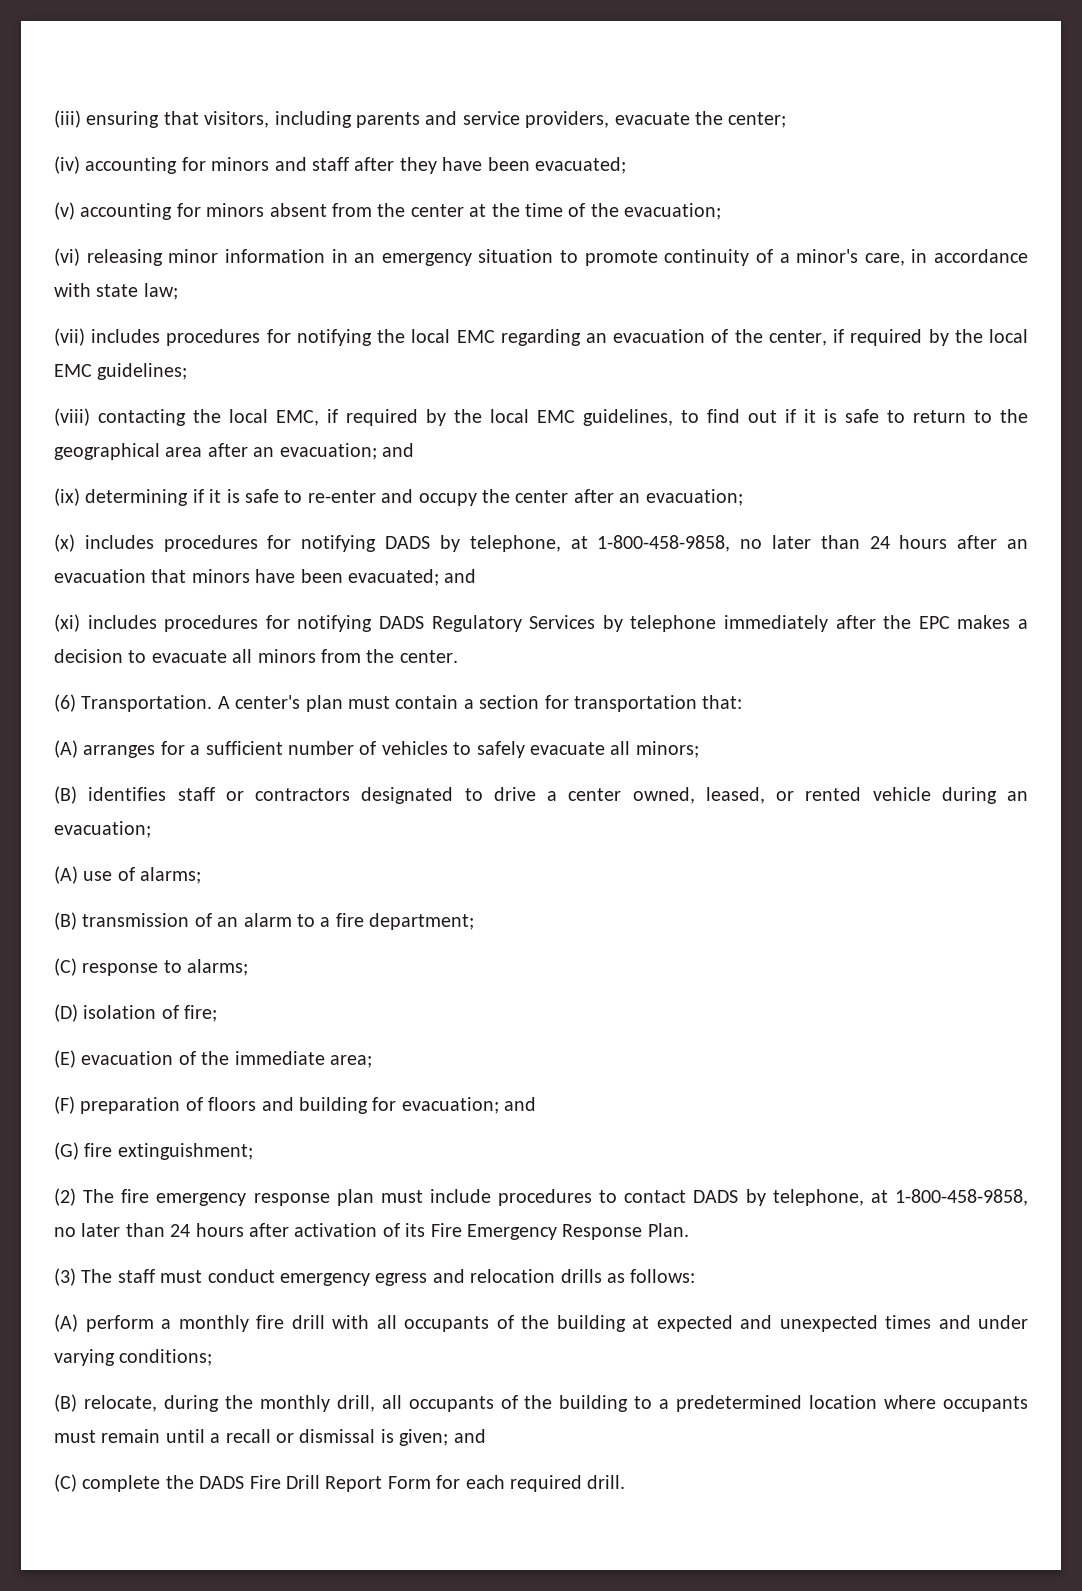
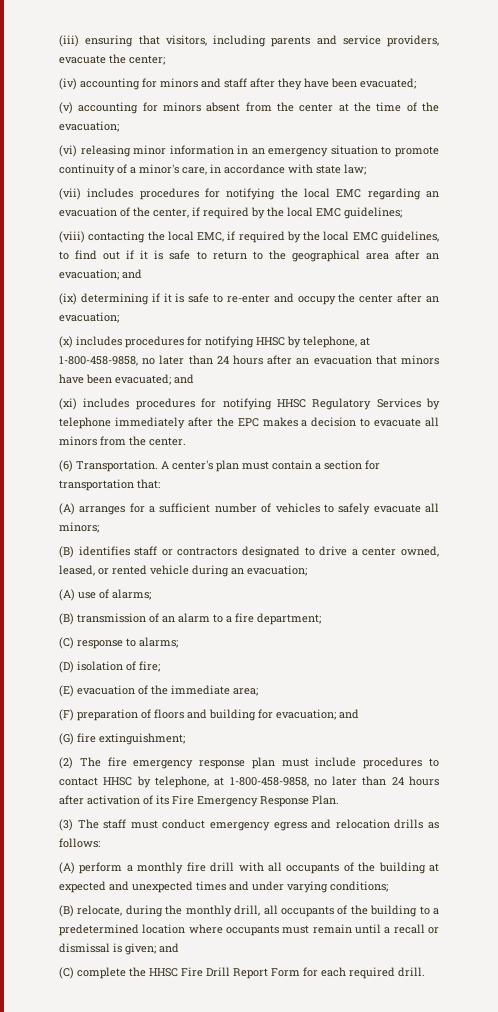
- (x) includes procedures for notifying DADS by telephone, at 1-800-458-9858, no later than 24 hours after an evacuation that minors have been evacuated; and
+ (x) includes procedures for notifying HHSC by telephone, at 1-800-458-9858, no later than 24 hours after an evacuation that minors have been evacuated; and
- (xi) includes procedures for notifying DADS Regulatory Services by telephone immediately after the EPC makes a decision to evacuate all minors from the center.
+ (xi) includes procedures for notifying HHSC Regulatory Services by telephone immediately after the EPC makes a decision to evacuate all minors from the center.
- (2) The fire emergency response plan must include procedures to contact DADS by telephone, at 1-800-458-9858, no later than 24 hours after activation of its Fire Emergency Response Plan.
+ (2) The fire emergency response plan must include procedures to contact HHSC by telephone, at 1-800-458-9858, no later than 24 hours after activation of its Fire Emergency Response Plan.
- (C) complete the DADS Fire Drill Report Form for each required drill.
+ (C) complete the HHSC Fire Drill Report Form for each required drill.

